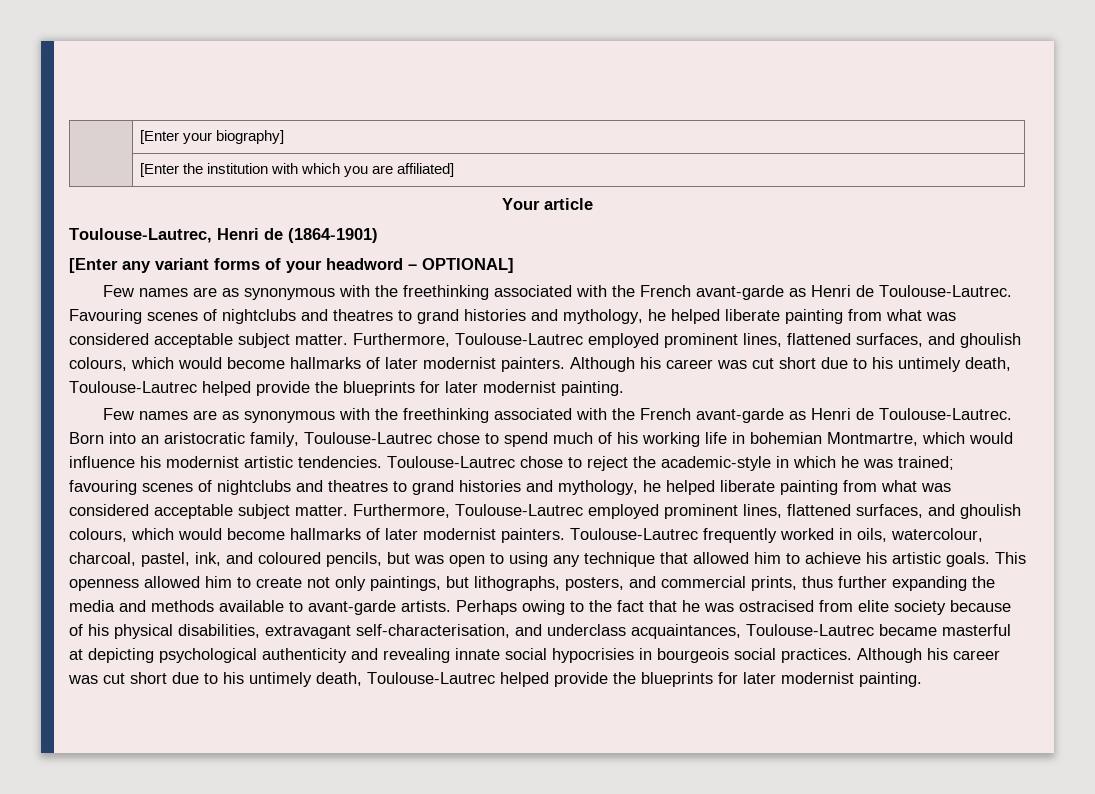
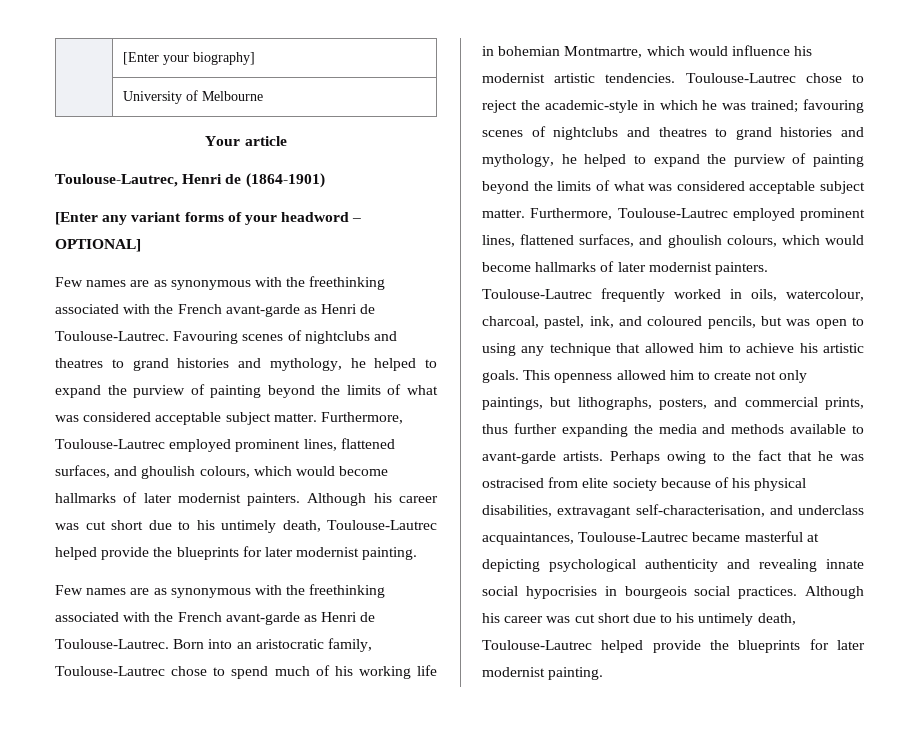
- | [Enter the institution with which you are affiliated]
+ | University of Melbourne
- Favouring scenes of nightclubs and theatres to grand histories and mythology, he helped liberate painting from what was considered acceptable subject matter.
+ Favouring scenes of nightclubs and theatres to grand histories and mythology, he helped to expand the purview of painting beyond the limits of what was considered acceptable subject matter.
- Toulouse-Lautrec chose to reject the academic-style in which he was trained; favouring scenes of nightclubs and theatres to grand histories and mythology, he helped liberate painting from what was considered acceptable subject matter.
+ Toulouse-Lautrec chose to reject the academic-style in which he was trained; favouring scenes of nightclubs and theatres to grand histories and mythology, he helped to expand the purview of painting beyond the limits of what was considered acceptable subject matter.

